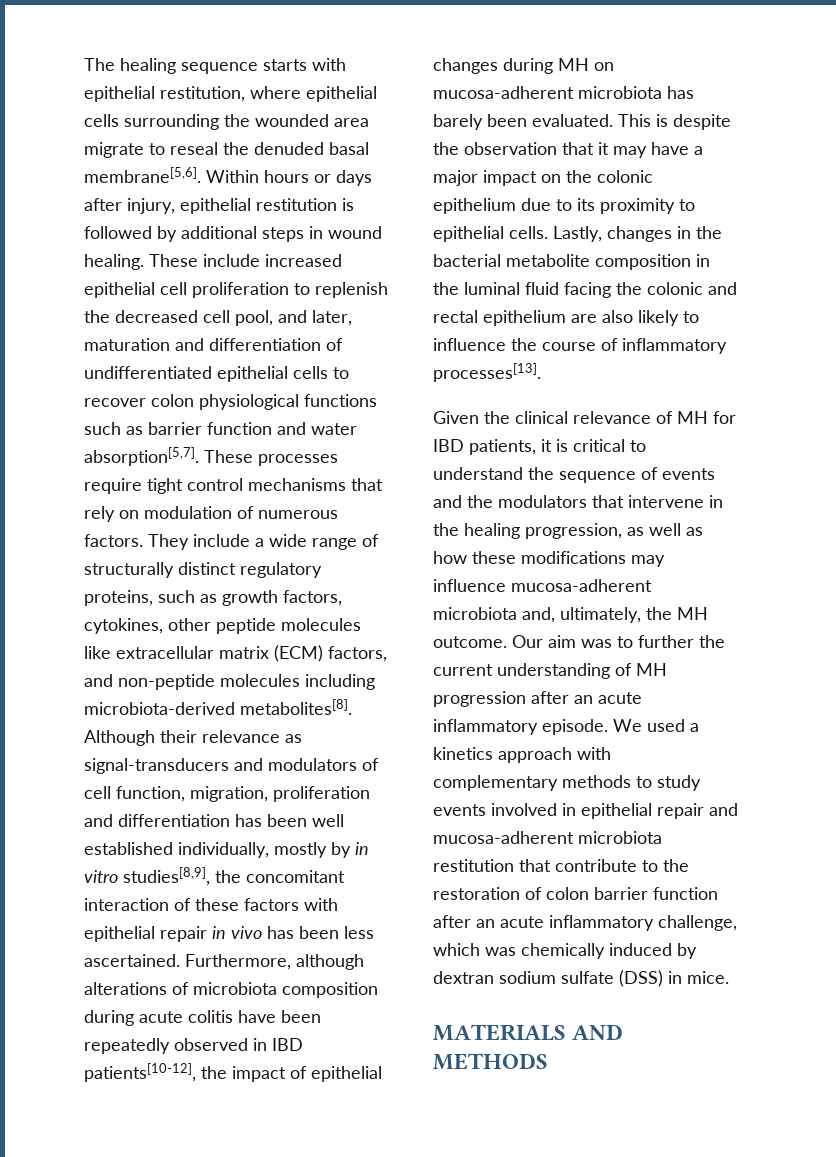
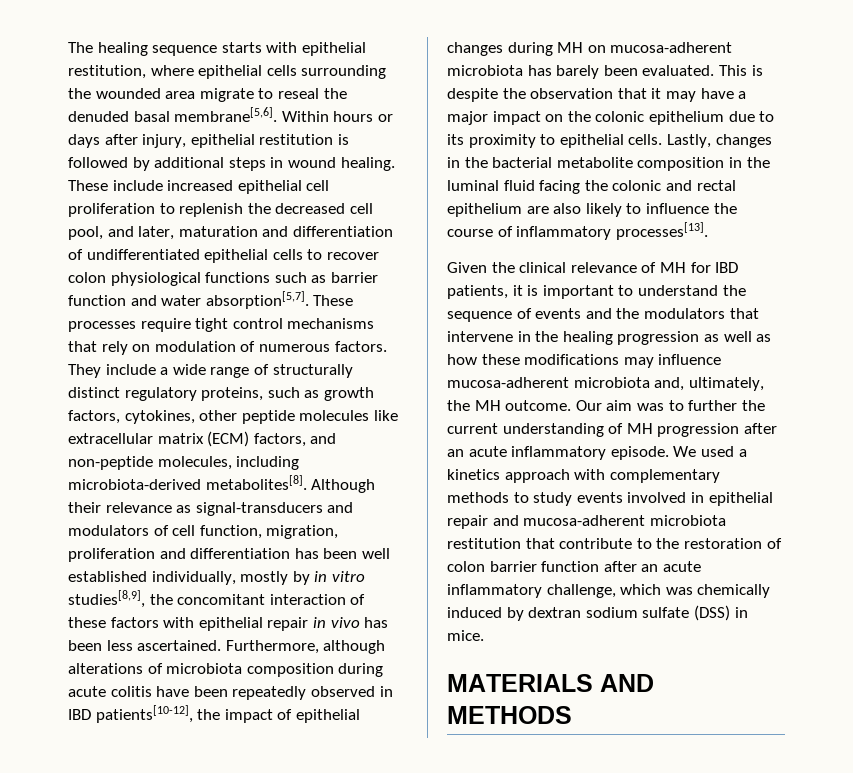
- They include a wide range of structurally distinct regulatory proteins, such as growth factors, cytokines, other peptide molecules like extracellular matrix (ECM) factors, and non-peptide molecules including microbiota-derived metabolites[8].
+ They include a wide range of structurally distinct regulatory proteins, such as growth factors, cytokines, other peptide molecules like extracellular matrix (ECM) factors, and non-peptide molecules, including microbiota-derived metabolites[8].
- Given the clinical relevance of MH for IBD patients, it is critical to understand the sequence of events and the modulators that intervene in the healing progression, as well as how these modifications may influence mucosa-adherent microbiota and, ultimately, the MH outcome.
+ Given the clinical relevance of MH for IBD patients, it is important to understand the sequence of events and the modulators that intervene in the healing progression as well as how these modifications may influence mucosa-adherent microbiota and, ultimately, the MH outcome.

